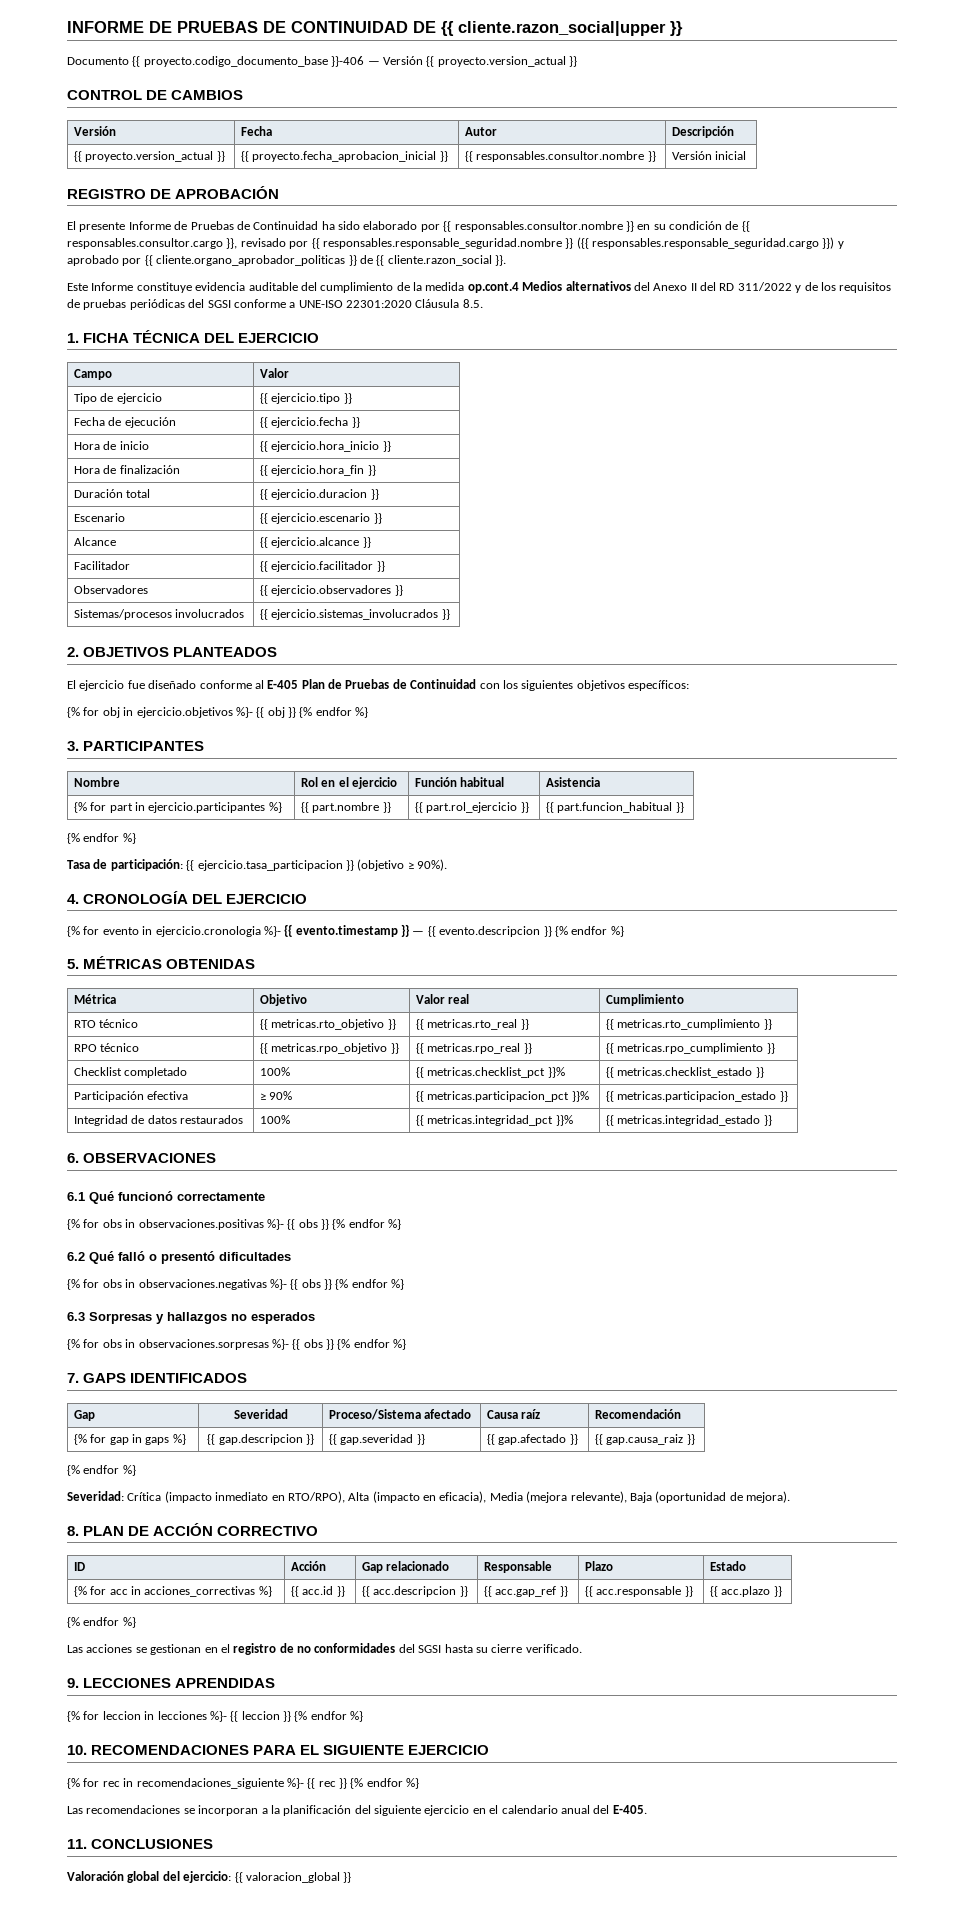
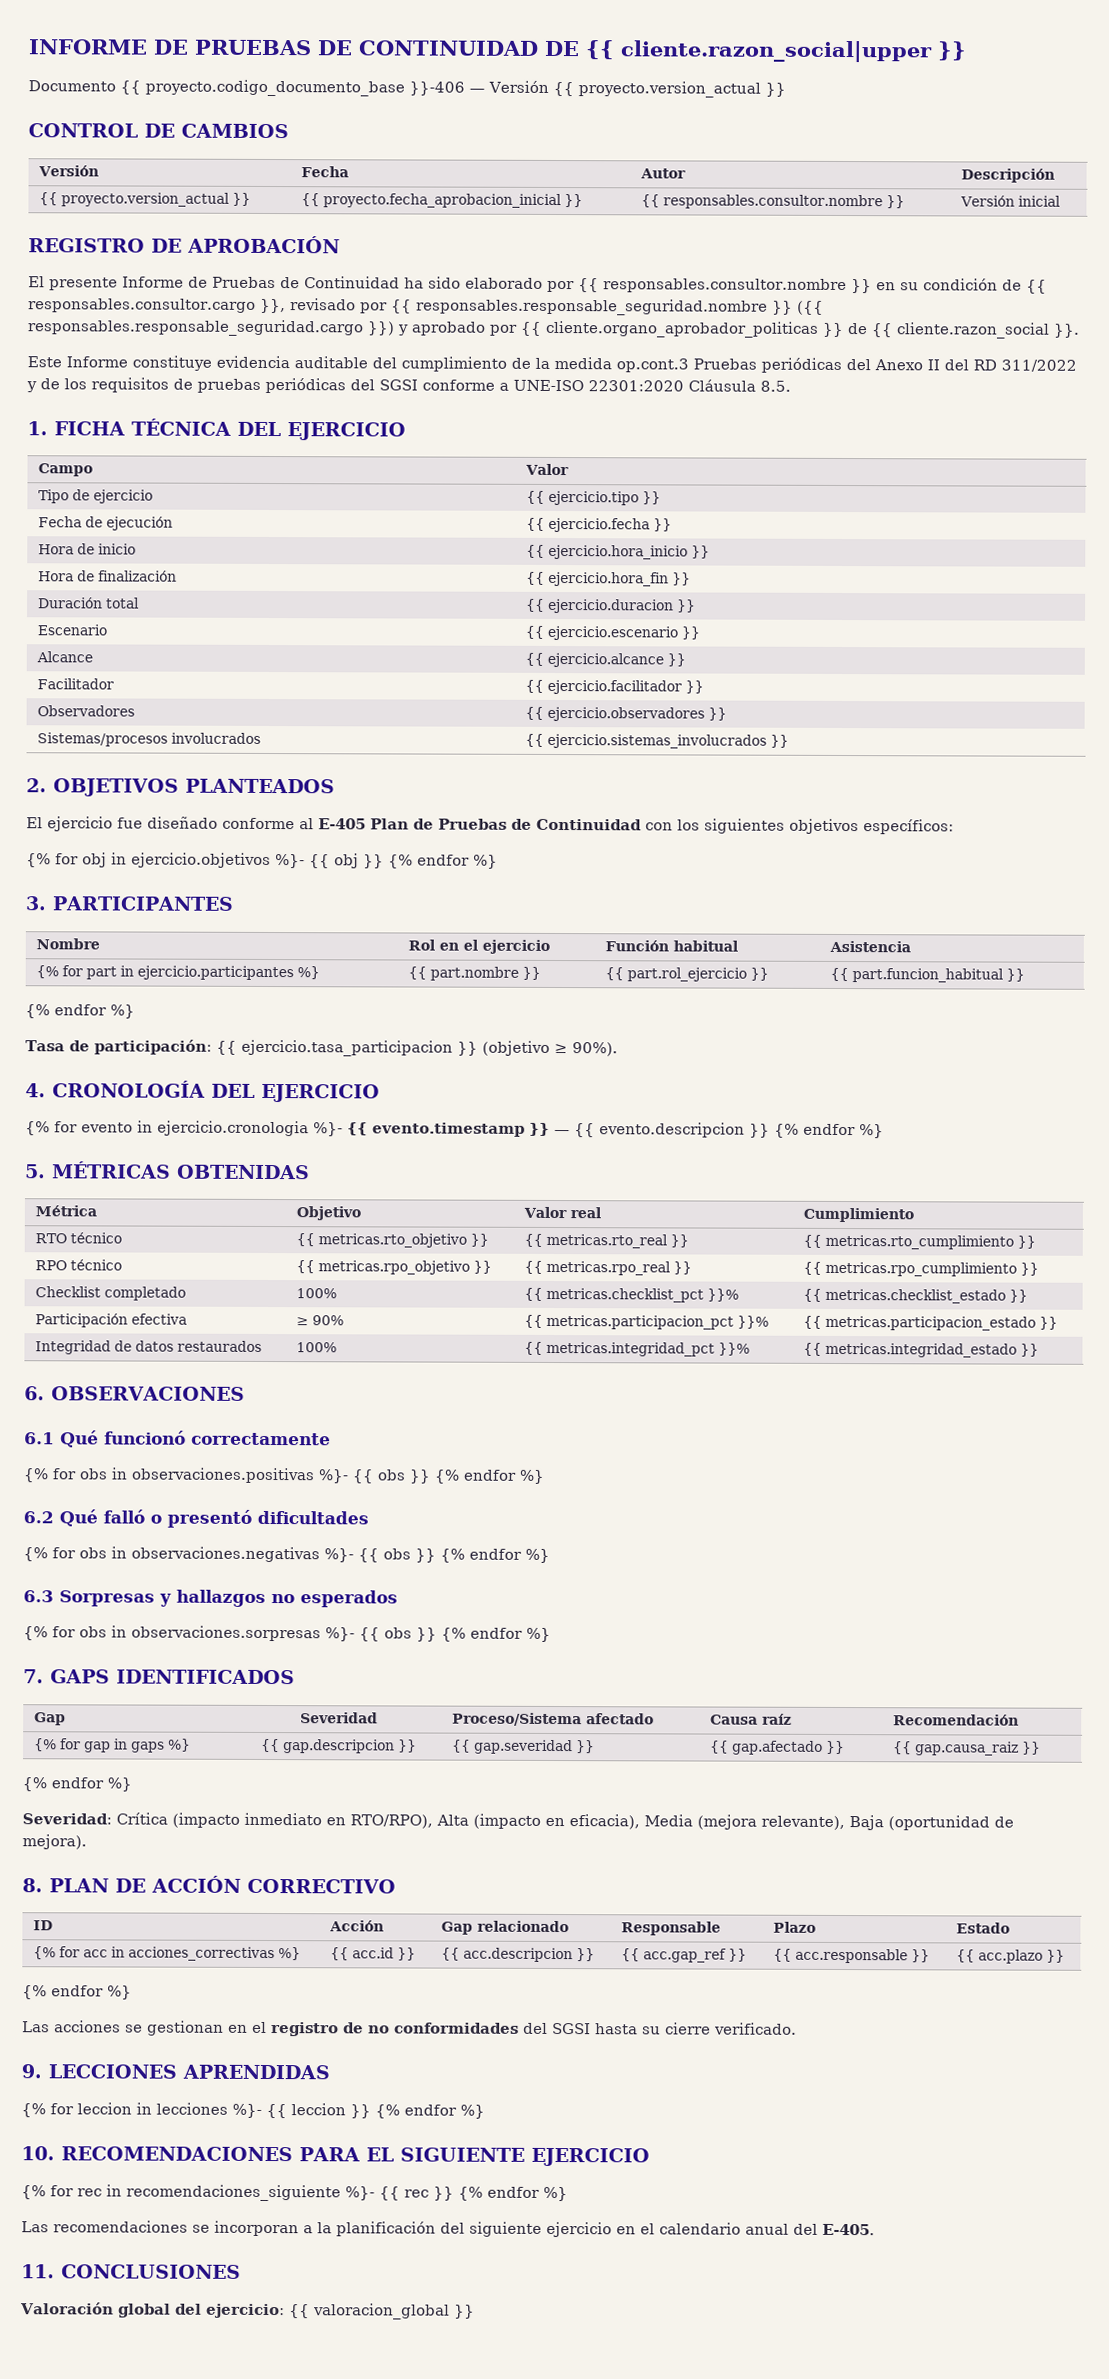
- Este Informe constituye evidencia auditable del cumplimiento de la medida op.cont.4 Medios alternativos del Anexo II del RD 311/2022 y de los requisitos de pruebas periódicas del SGSI conforme a UNE-ISO 22301:2020 Cláusula 8.5.
+ Este Informe constituye evidencia auditable del cumplimiento de la medida op.cont.3 Pruebas periódicas del Anexo II del RD 311/2022 y de los requisitos de pruebas periódicas del SGSI conforme a UNE-ISO 22301:2020 Cláusula 8.5.

